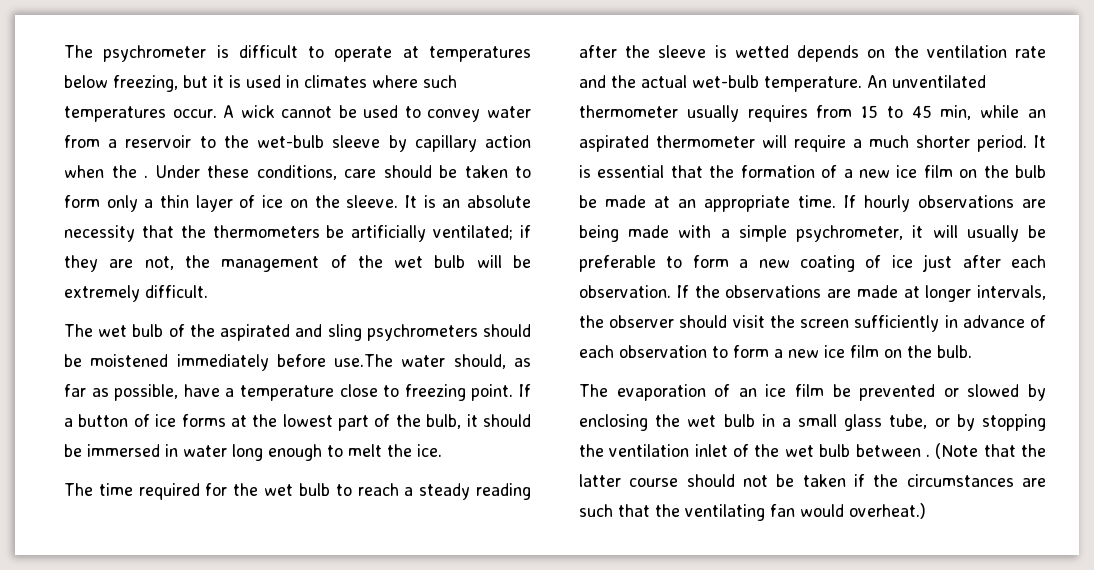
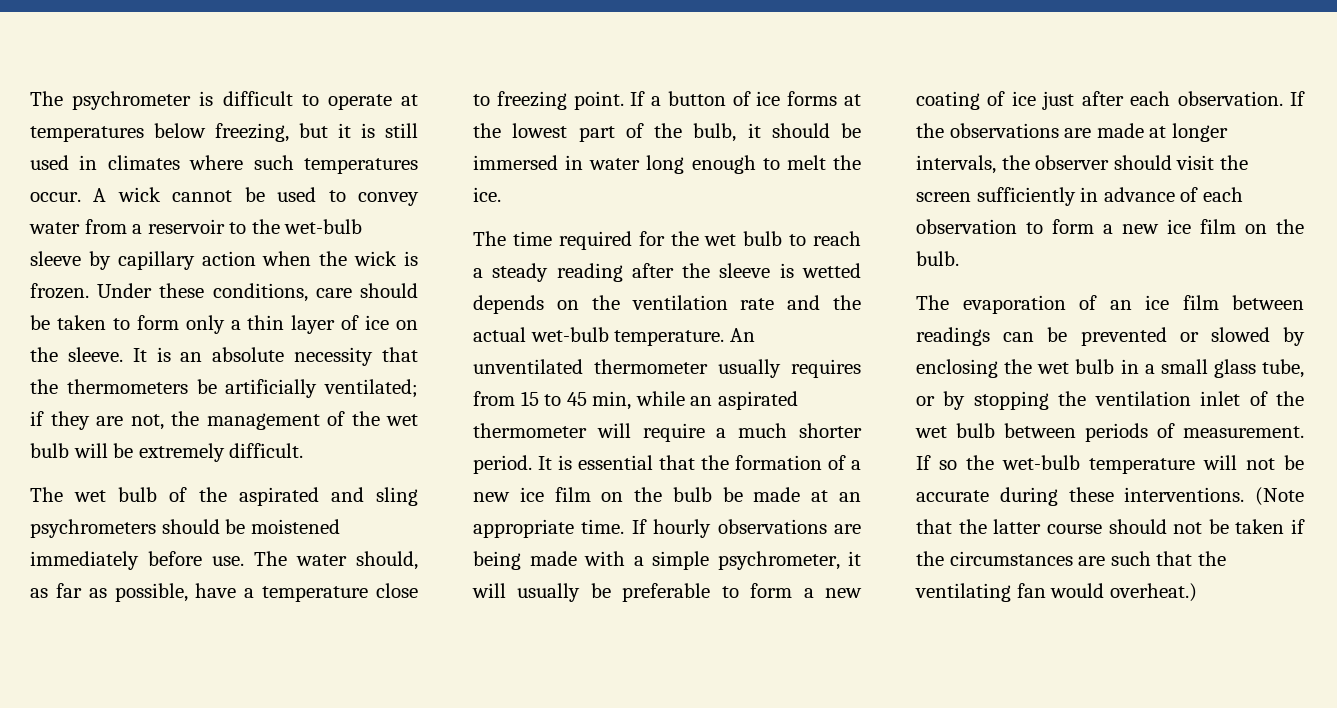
- The psychrometer is difficult to operate at temperatures below freezing, but it is used in climates where such temperatures occur.
+ The psychrometer is difficult to operate at temperatures below freezing, but it is still used in climates where such temperatures occur.
- A wick cannot be used to convey water from a reservoir to the wet-bulb sleeve by capillary action when the .
+ A wick cannot be used to convey water from a reservoir to the wet-bulb sleeve by capillary action when the wick is frozen.
- The wet bulb of the aspirated and sling psychrometers should be moistened immediately before use.The water should, as far as possible, have a temperature close to freezing point.
+ The wet bulb of the aspirated and sling psychrometers should be moistened immediately before use. The water should, as far as possible, have a temperature close to freezing point.
- The evaporation of an ice film be prevented or slowed by enclosing the wet bulb in a small glass tube, or by stopping the ventilation inlet of the wet bulb between .
+ The evaporation of an ice film between readings can be prevented or slowed by enclosing the wet bulb in a small glass tube, or by stopping the ventilation inlet of the wet bulb between periods of measurement. If so the wet-bulb temperature will not be accurate during these interventions.

